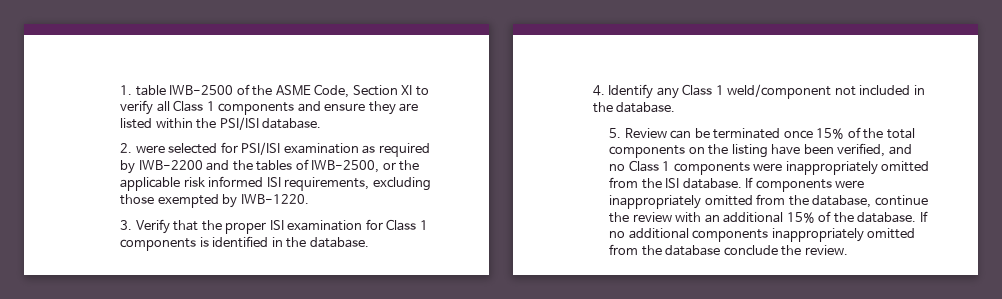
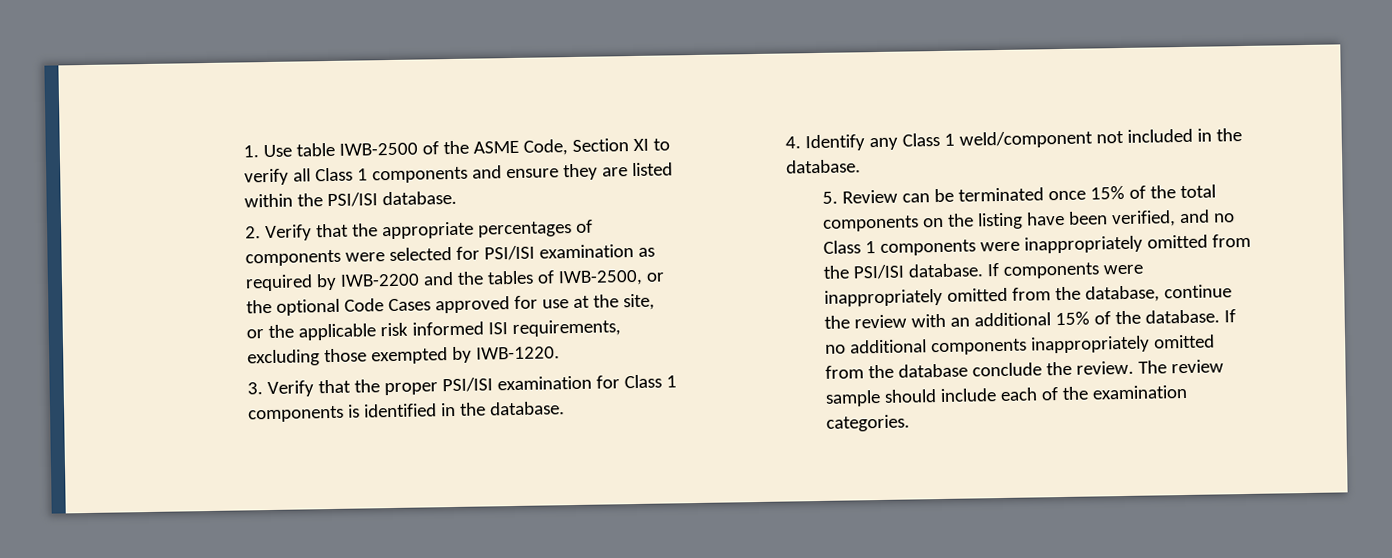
- 1. table IWB-2500 of the ASME Code, Section XI to verify all Class 1 components and ensure they are listed within the PSI/ISI database.
+ 1. Use table IWB-2500 of the ASME Code, Section XI to verify all Class 1 components and ensure they are listed within the PSI/ISI database.
- 2. were selected for PSI/ISI examination as required by IWB-2200 and the tables of IWB-2500, or the applicable risk informed ISI requirements, excluding those exempted by IWB-1220.
+ 2. Verify that the appropriate percentages of components were selected for PSI/ISI examination as required by IWB-2200 and the tables of IWB-2500, or the optional Code Cases approved for use at the site, or the applicable risk informed ISI requirements, excluding those exempted by IWB-1220.
- 3. Verify that the proper ISI examination for Class 1 components is identified in the database.
+ 3. Verify that the proper PSI/ISI examination for Class 1 components is identified in the database.
- 5. Review can be terminated once 15% of the total components on the listing have been verified, and no Class 1 components were inappropriately omitted from the ISI database.
+ 5. Review can be terminated once 15% of the total components on the listing have been verified, and no Class 1 components were inappropriately omitted from the PSI/ISI database.
+ The review sample should include each of the examination categories.

